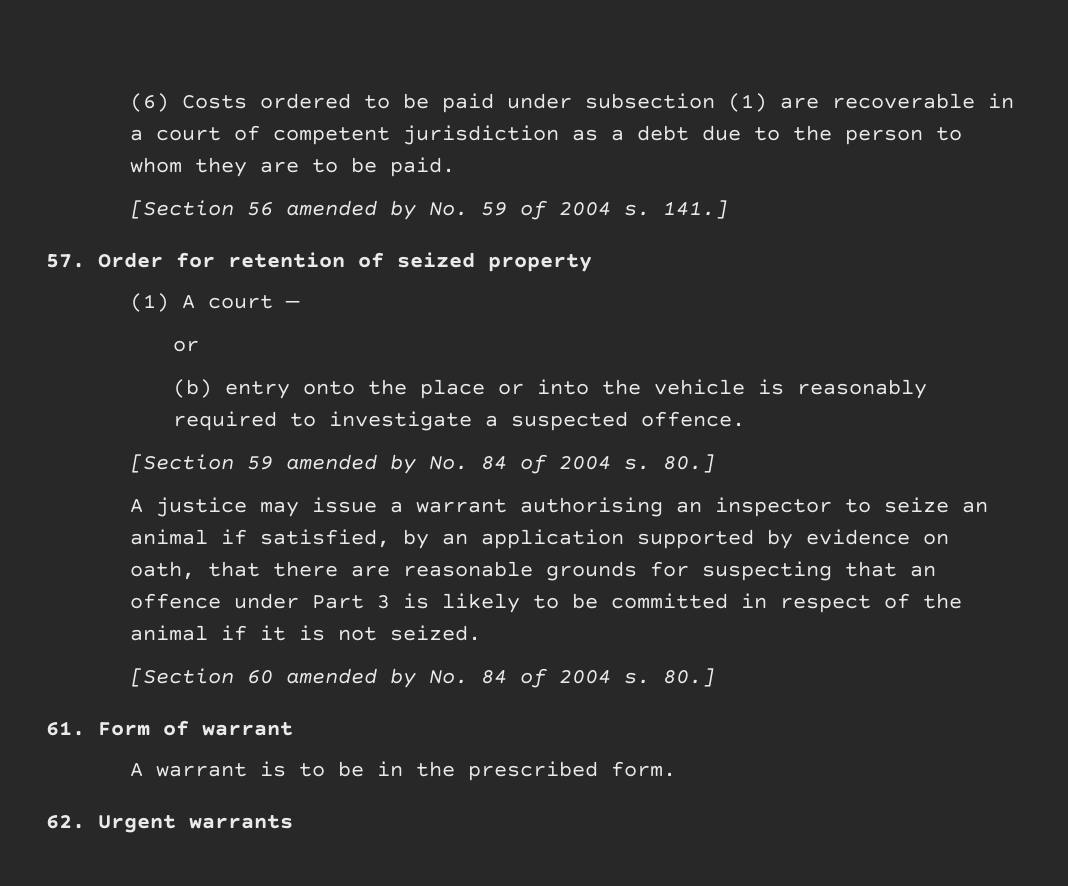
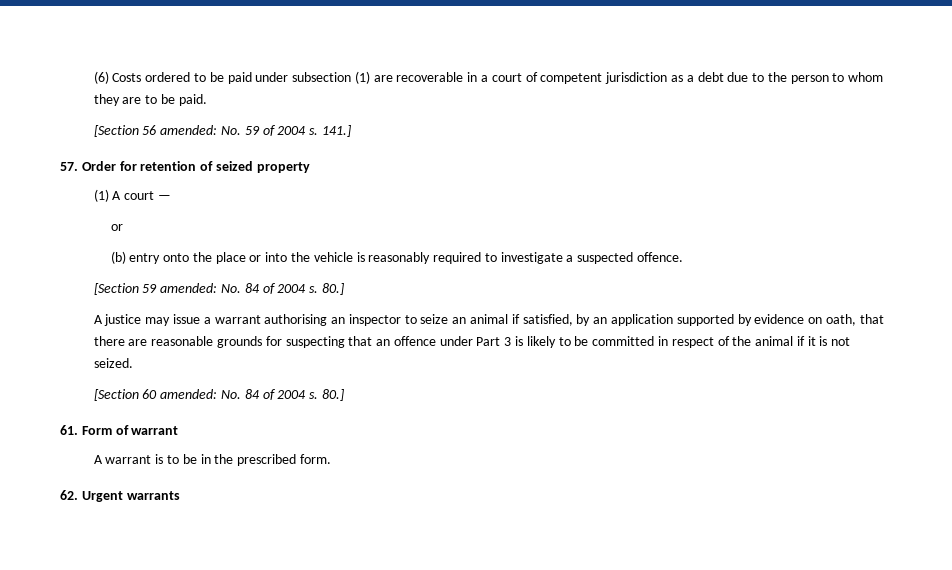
- [Section 56 amended by No. 59 of 2004 s.
+ [Section 56 amended: No. 59 of 2004 s.
- [Section 59 amended by No. 84 of 2004 s.
+ [Section 59 amended: No. 84 of 2004 s.
- [Section 60 amended by No. 84 of 2004 s.
+ [Section 60 amended: No. 84 of 2004 s.

